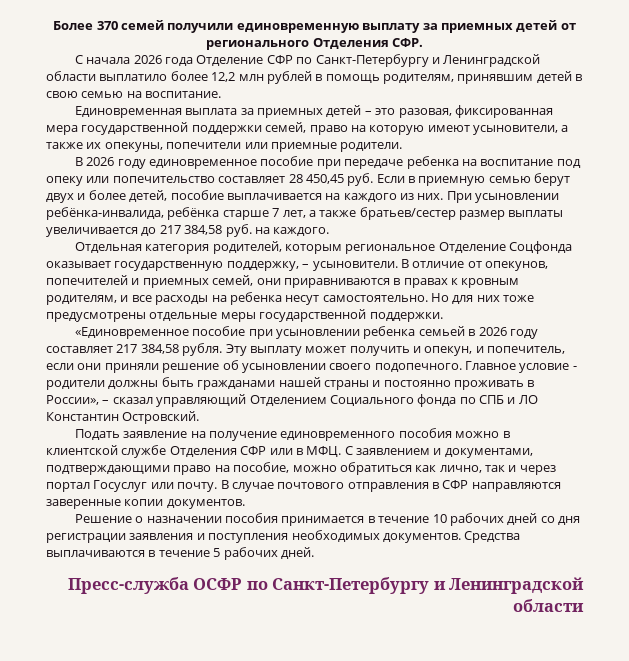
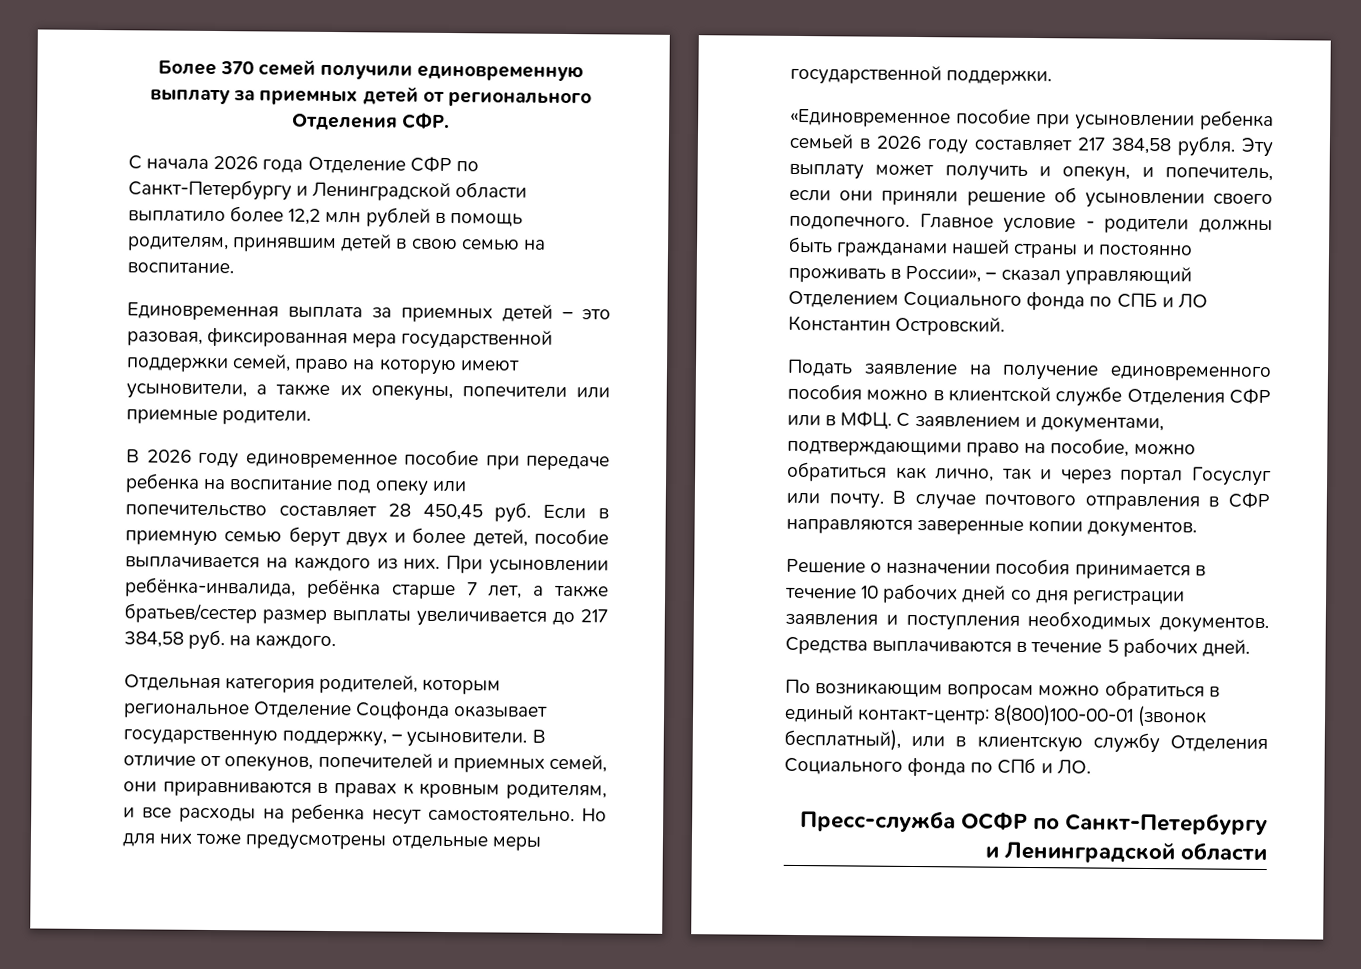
+ По возникающим вопросам можно обратиться в единый контакт-центр: 8(800)100-00-01 (звонок бесплатный), или в клиентскую службу Отделения Социального фонда по СПб и ЛО.

